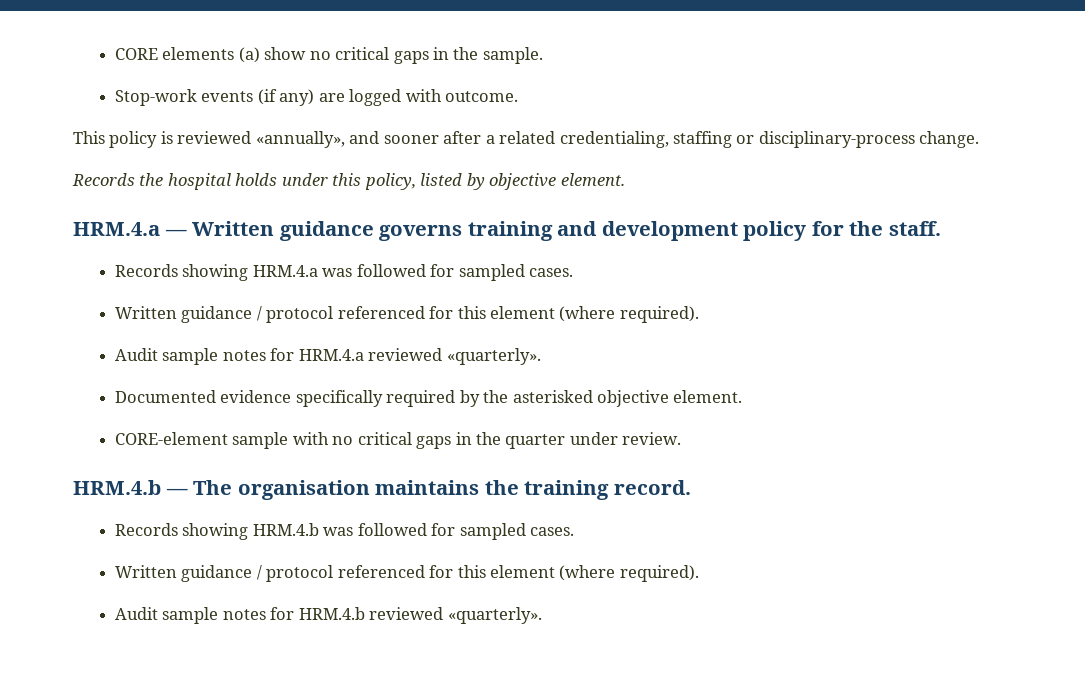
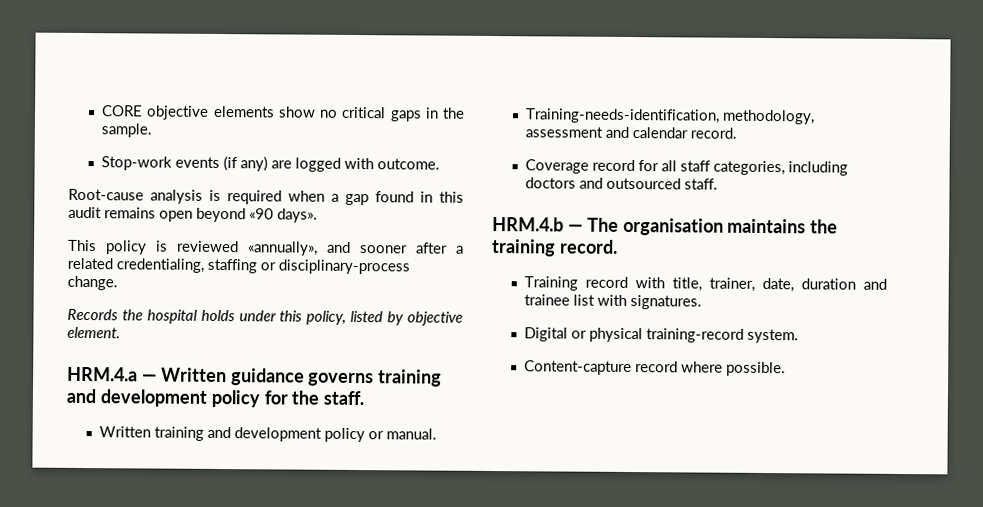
- CORE elements (a) show no critical gaps in the sample.
+ CORE objective elements show no critical gaps in the sample.
+ Root-cause analysis is required when a gap found in this audit remains open beyond «90 days».
- Records showing HRM.4.a was followed for sampled cases.
- Written guidance / protocol referenced for this element (where required).
- Audit sample notes for HRM.4.a reviewed «quarterly».
- Documented evidence specifically required by the asterisked objective element.
- CORE-element sample with no critical gaps in the quarter under review.
+ Written training and development policy or manual.
+ Training-needs-identification, methodology, assessment and calendar record.
+ Coverage record for all staff categories, including doctors and outsourced staff.
- Records showing HRM.4.b was followed for sampled cases.
- Written guidance / protocol referenced for this element (where required).
- Audit sample notes for HRM.4.b reviewed «quarterly».
+ Training record with title, trainer, date, duration and trainee list with signatures.
+ Digital or physical training-record system.
+ Content-capture record where possible.

